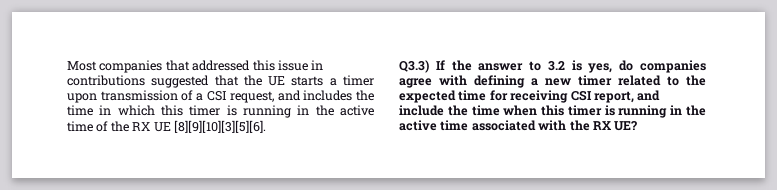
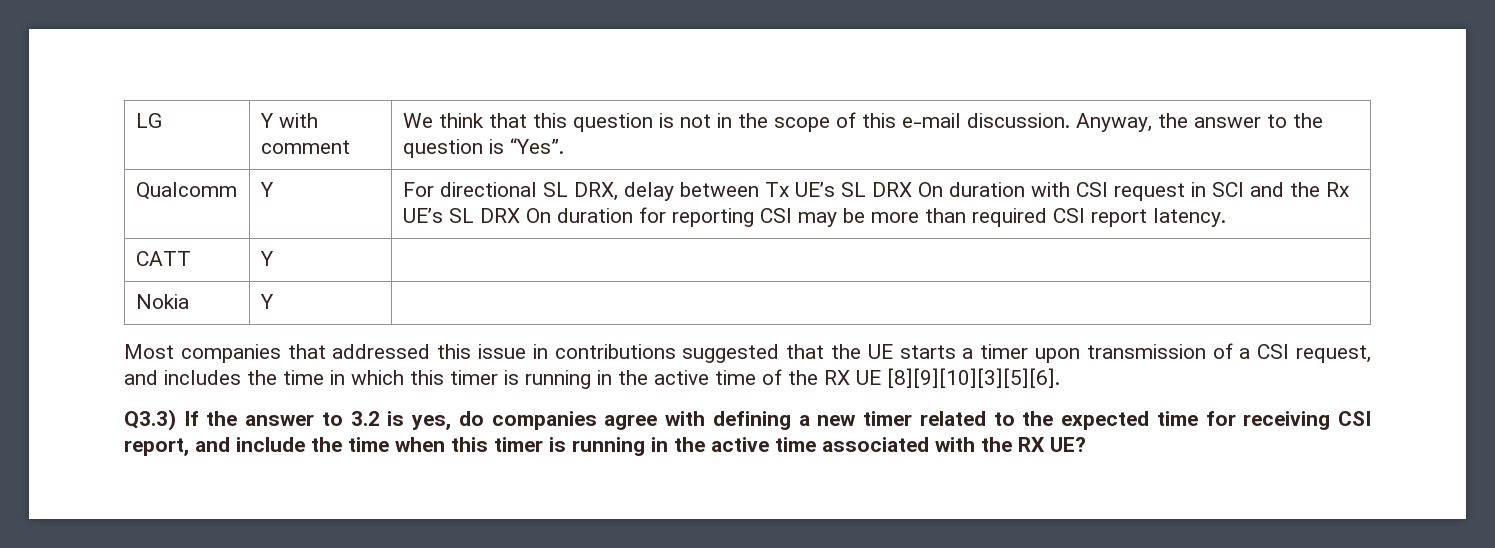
+ LG | Y with comment | We think that this question is not in the scope of this e-mail discussion. Anyway, the answer to the question is “Yes”.
+ Qualcomm | Y | For directional SL DRX, delay between Tx UE’s SL DRX On duration with CSI request in SCI and the Rx UE’s SL DRX On duration for reporting CSI may be more than required CSI report latency.
+ CATT | Y |
+ Nokia | Y |

